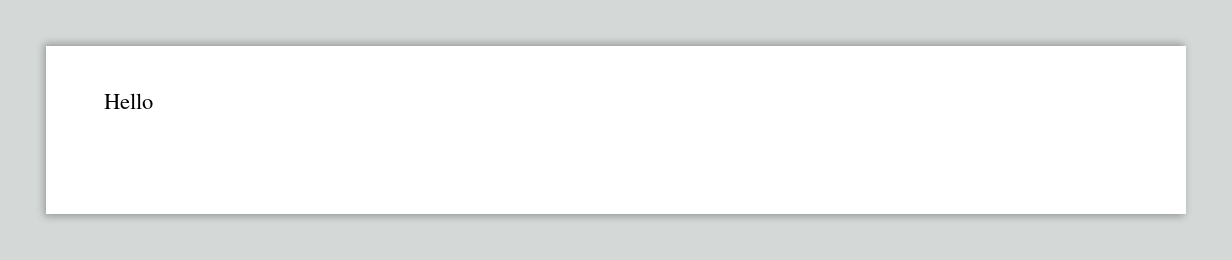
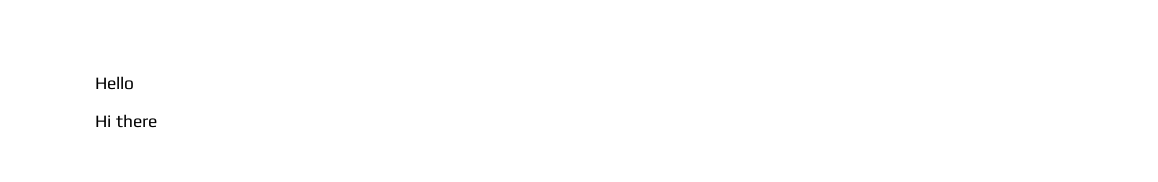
+ Hi there

